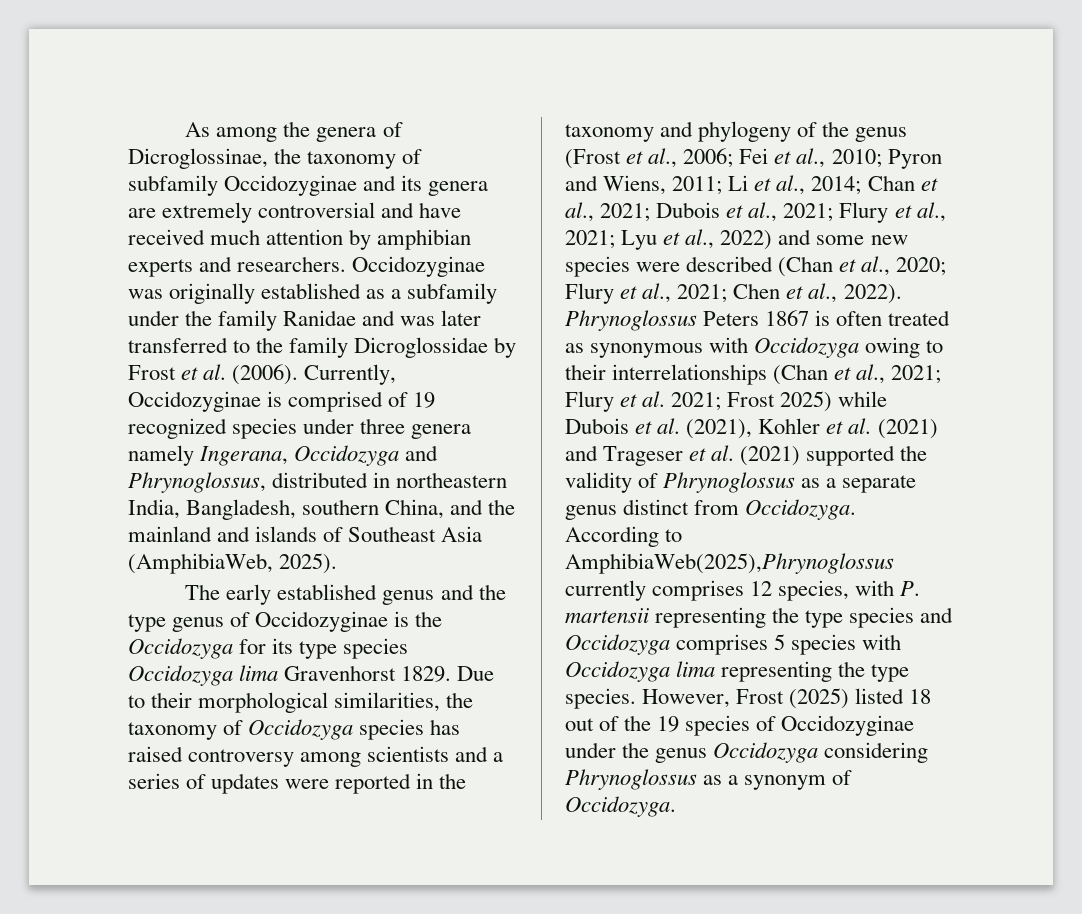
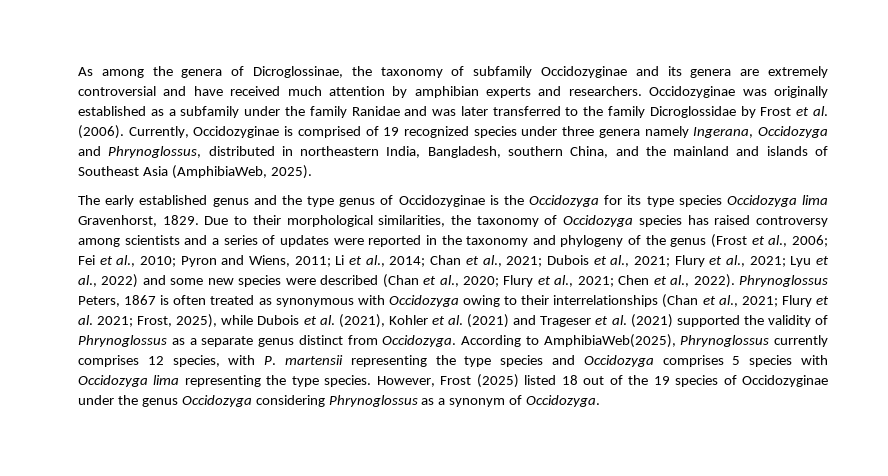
- The early established genus and the type genus of Occidozyginae is the Occidozyga for its type species Occidozyga lima Gravenhorst 1829.
+ The early established genus and the type genus of Occidozyginae is the Occidozyga for its type species Occidozyga lima Gravenhorst, 1829.
- Phrynoglossus Peters 1867 is often treated as synonymous with Occidozyga owing to their interrelationships (Chan et al., 2021; Flury et al. 2021; Frost 2025) while Dubois et al. (2021), Kohler et al. (2021) and Trageser et al. (2021) supported the validity of Phrynoglossus as a separate genus distinct from Occidozyga.
+ Phrynoglossus Peters, 1867 is often treated as synonymous with Occidozyga owing to their interrelationships (Chan et al., 2021; Flury et al. 2021; Frost, 2025), while Dubois et al. (2021), Kohler et al. (2021) and Trageser et al. (2021) supported the validity of Phrynoglossus as a separate genus distinct from Occidozyga.
- According to AmphibiaWeb(2025),Phrynoglossus currently comprises 12 species, with P. martensii representing the type species and Occidozyga comprises 5 species with Occidozyga lima representing the type species.
+ According to AmphibiaWeb(2025), Phrynoglossus currently comprises 12 species, with P. martensii representing the type species and Occidozyga comprises 5 species with Occidozyga lima representing the type species.

